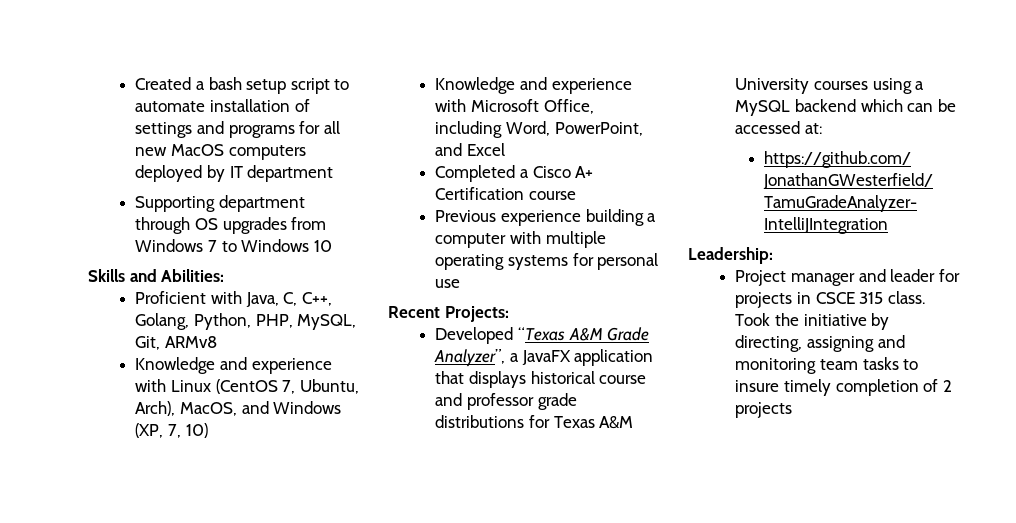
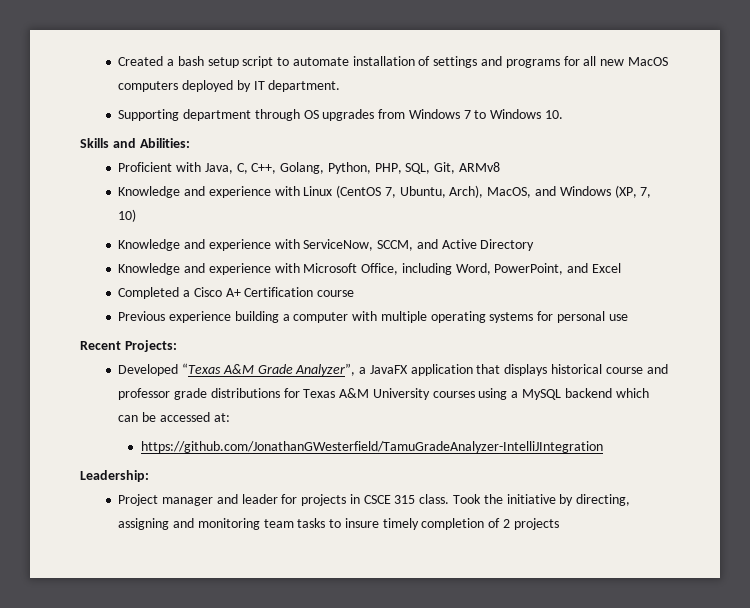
- Created a bash setup script to automate installation of settings and programs for all new MacOS computers deployed by IT department
+ Created a bash setup script to automate installation of settings and programs for all new MacOS computers deployed by IT department.
- Supporting department through OS upgrades from Windows 7 to Windows 10
+ Supporting department through OS upgrades from Windows 7 to Windows 10.
- Proficient with Java, C, C++, Golang, Python, PHP, MySQL, Git, ARMv8
+ Proficient with Java, C, C++, Golang, Python, PHP, SQL, Git, ARMv8
+ Knowledge and experience with ServiceNow, SCCM, and Active Directory

